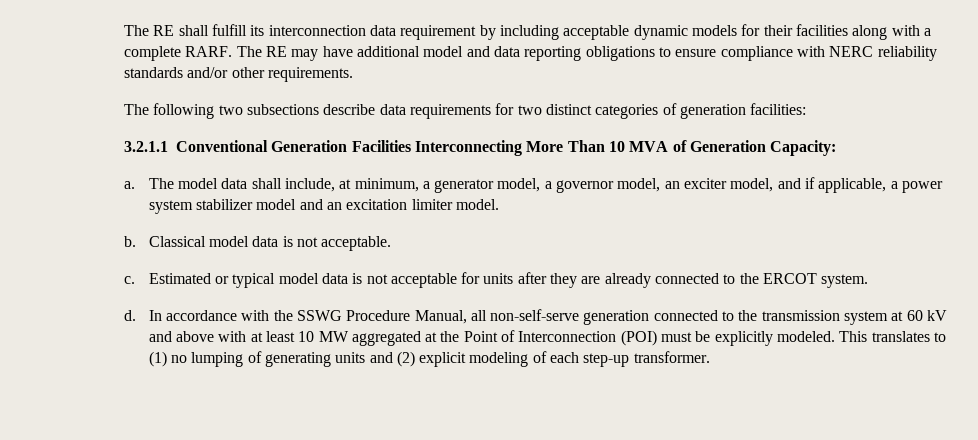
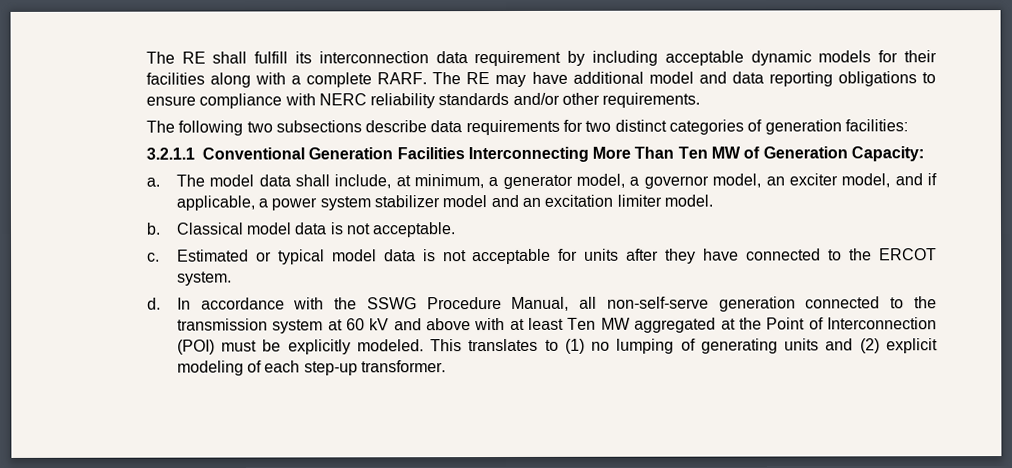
- 3.2.1.1 Conventional Generation Facilities Interconnecting More Than 10 MVA of Generation Capacity:
+ 3.2.1.1 Conventional Generation Facilities Interconnecting More Than Ten MW of Generation Capacity:
- Estimated or typical model data is not acceptable for units after they are already connected to the ERCOT system.
+ Estimated or typical model data is not acceptable for units after they have connected to the ERCOT system.
- In accordance with the SSWG Procedure Manual, all non-self-serve generation connected to the transmission system at 60 kV and above with at least 10 MW aggregated at the Point of Interconnection (POI) must be explicitly modeled.
+ In accordance with the SSWG Procedure Manual, all non-self-serve generation connected to the transmission system at 60 kV and above with at least Ten MW aggregated at the Point of Interconnection (POI) must be explicitly modeled.

